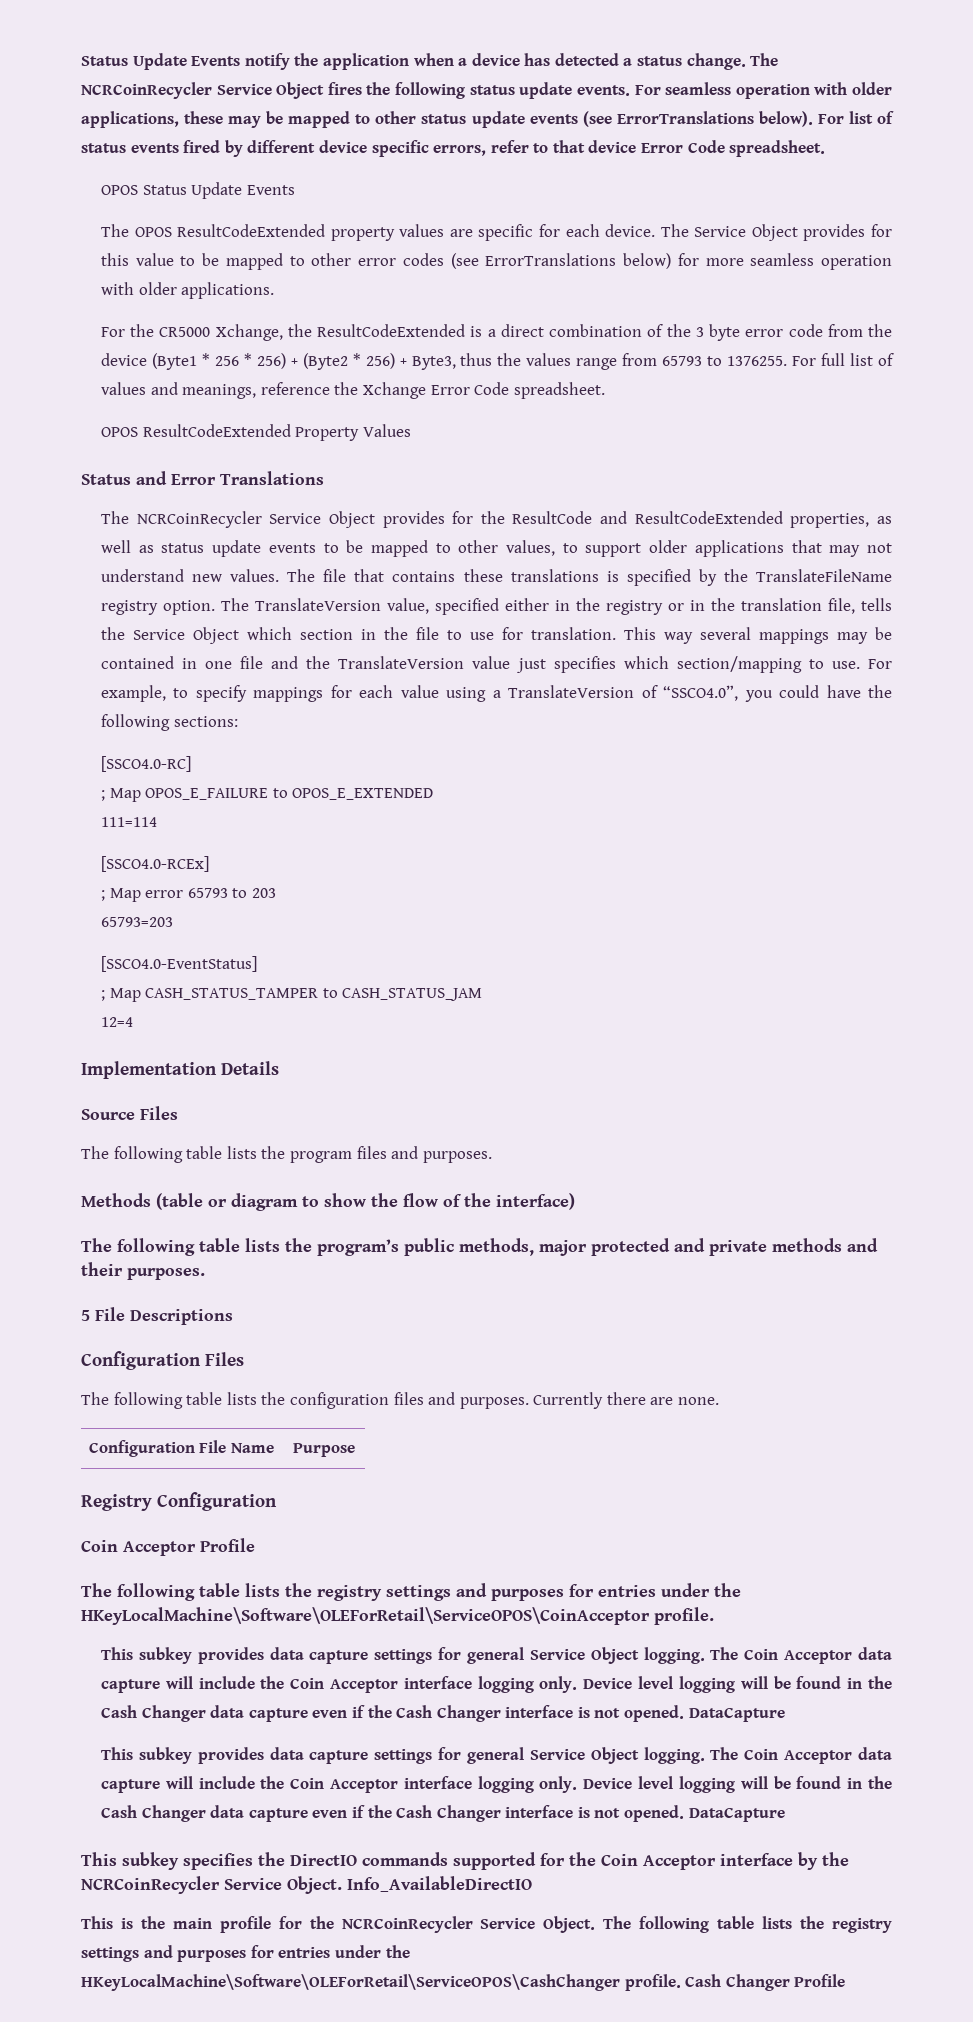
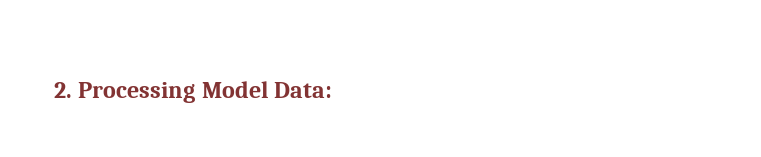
- Status Update Events notify the application when a device has detected a status change. The NCRCoinRecycler Service Object fires the following status update events. For seamless operation with older applications, these may be mapped to other status update events (see ErrorTranslations below). For list of status events fired by different device specific errors, refer to that device Error Code spreadsheet.
- OPOS Status Update Events
- The OPOS ResultCodeExtended property values are specific for each device. The Service Object provides for this value to be mapped to other error codes (see ErrorTranslations below) for more seamless operation with older applications.
- For the CR5000 Xchange, the ResultCodeExtended is a direct combination of the 3 byte error code from the device (Byte1 * 256 * 256) + (Byte2 * 256) + Byte3, thus the values range from 65793 to 1376255. For full list of values and meanings, reference the Xchange Error Code spreadsheet.
- OPOS ResultCodeExtended Property Values
- Status and Error Translations
- The NCRCoinRecycler Service Object provides for the ResultCode and ResultCodeExtended properties, as well as status update events to be mapped to other values, to support older applications that may not understand new values. The file that contains these translations is specified by the TranslateFileName registry option. The TranslateVersion value, specified either in the registry or in the translation file, tells the Service Object which section in the file to use for translation. This way several mappings may be contained in one file and the TranslateVersion value just specifies which section/mapping to use. For example, to specify mappings for each value using a TranslateVersion of “SSCO4.0”, you could have the following sections:
- [SSCO4.0-RC]
- ; Map OPOS_E_FAILURE to OPOS_E_EXTENDED
- 111=114
- [SSCO4.0-RCEx]
- ; Map error 65793 to 203
- 65793=203
- [SSCO4.0-EventStatus]
- ; Map CASH_STATUS_TAMPER to CASH_STATUS_JAM
- 12=4
- Implementation Details
- Source Files
- The following table lists the program files and purposes.
- Methods (table or diagram to show the flow of the interface)
- The following table lists the program’s public methods, major protected and private methods and their purposes.
- 5 File Descriptions
- Configuration Files
- The following table lists the configuration files and purposes. Currently there are none.
- Configuration File Name | Purpose
- Registry Configuration
- Coin Acceptor Profile
- The following table lists the registry settings and purposes for entries under the HKeyLocalMachine\Software\OLEForRetail\ServiceOPOS\CoinAcceptor profile.
- This subkey provides data capture settings for general Service Object logging. The Coin Acceptor data capture will include the Coin Acceptor interface logging only. Device level logging will be found in the Cash Changer data capture even if the Cash Changer interface is not opened. DataCapture
- This subkey provides data capture settings for general Service Object logging. The Coin Acceptor data capture will include the Coin Acceptor interface logging only. Device level logging will be found in the Cash Changer data capture even if the Cash Changer interface is not opened. DataCapture
- This subkey specifies the DirectIO commands supported for the Coin Acceptor interface by the NCRCoinRecycler Service Object. Info_AvailableDirectIO
- This is the main profile for the NCRCoinRecycler Service Object. The following table lists the registry settings and purposes for entries under the HKeyLocalMachine\Software\OLEForRetail\ServiceOPOS\CashChanger profile. Cash Changer Profile
+ 2. Processing Model Data:

